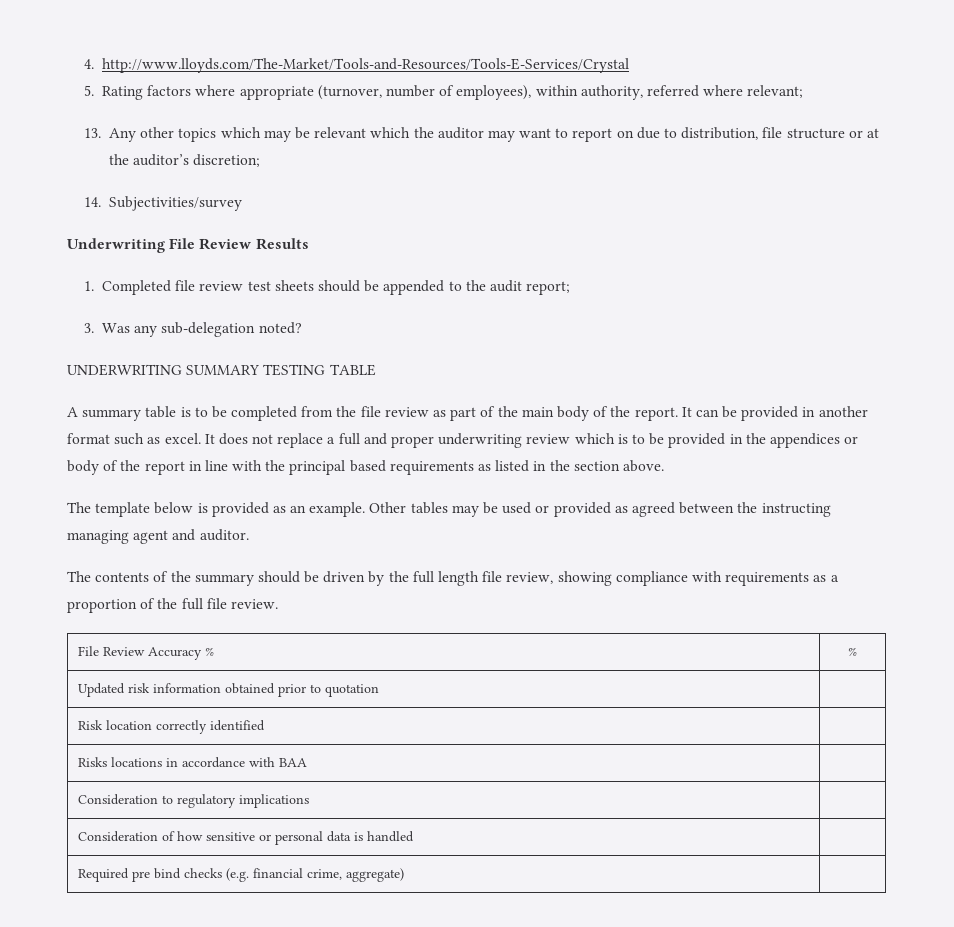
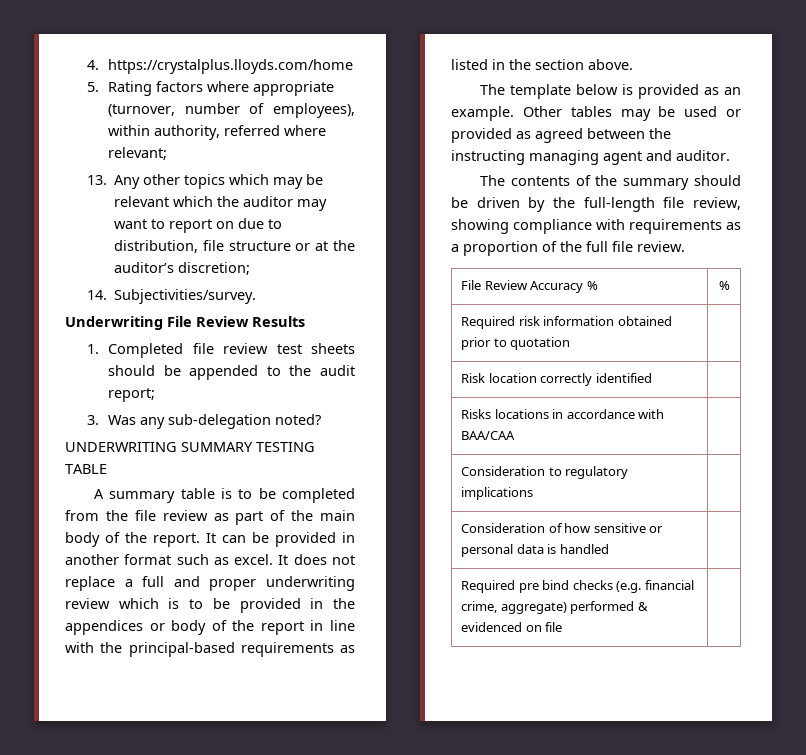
- 4. http://www.lloyds.com/The-Market/Tools-and-Resources/Tools-E-Services/Crystal
+ 4. https://crystalplus.lloyds.com/home
- 14. Subjectivities/survey
+ 14. Subjectivities/survey.
- It does not replace a full and proper underwriting review which is to be provided in the appendices or body of the report in line with the principal based requirements as listed in the section above.
+ It does not replace a full and proper underwriting review which is to be provided in the appendices or body of the report in line with the principal-based requirements as listed in the section above.
- The contents of the summary should be driven by the full length file review, showing compliance with requirements as a proportion of the full file review.
+ The contents of the summary should be driven by the full-length file review, showing compliance with requirements as a proportion of the full file review.
- Updated risk information obtained prior to quotation |
+ Required risk information obtained prior to quotation |
- Risks locations in accordance with BAA |
+ Risks locations in accordance with BAA/CAA |
- Required pre bind checks (e.g. financial crime, aggregate) |
+ Required pre bind checks (e.g. financial crime, aggregate) performed & evidenced on file |

